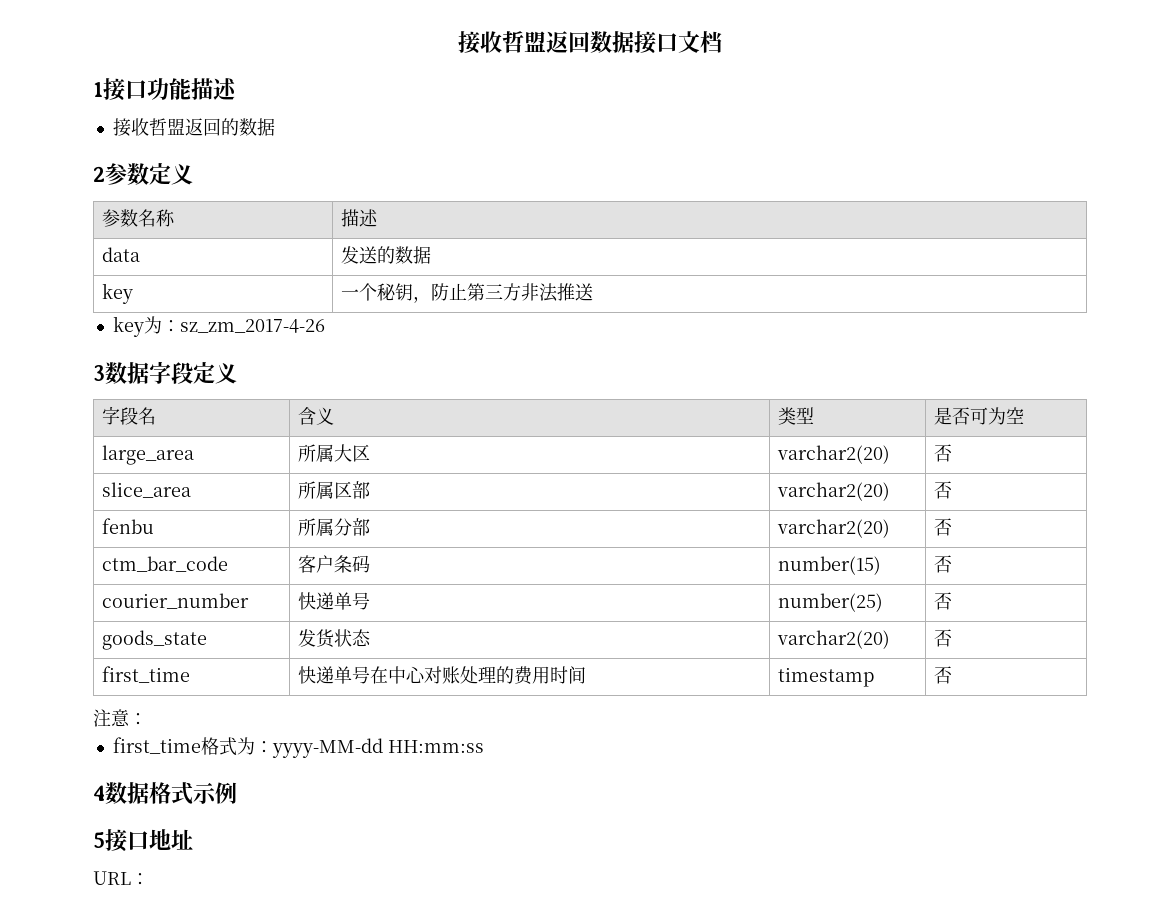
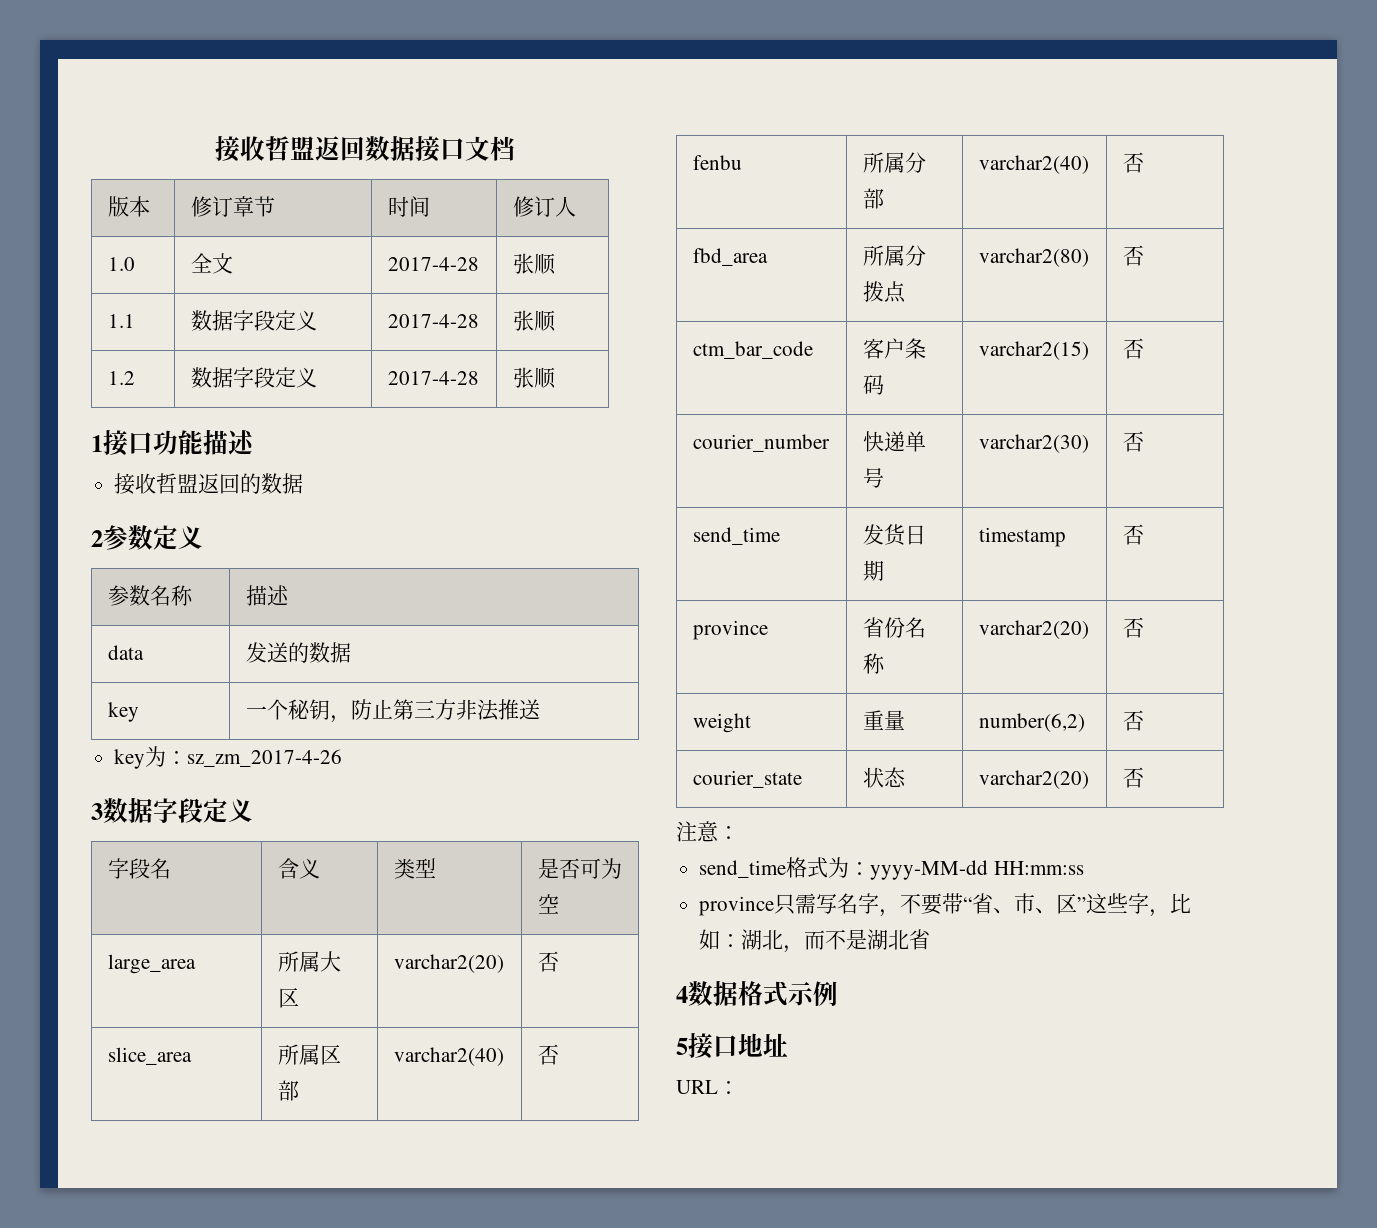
+ 版本 | 修订章节 | 时间 | 修订人
+ 1.0 | 全文 | 2017-4-28 | 张顺
+ 1.1 | 数据字段定义 | 2017-4-28 | 张顺
+ 1.2 | 数据字段定义 | 2017-4-28 | 张顺
- slice_area | 所属区部 | varchar2(20) | 否
+ slice_area | 所属区部 | varchar2(40) | 否
- fenbu | 所属分部 | varchar2(20) | 否
+ fenbu | 所属分部 | varchar2(40) | 否
+ fbd_area | 所属分拨点 | varchar2(80) | 否
- ctm_bar_code | 客户条码 | number(15) | 否
+ ctm_bar_code | 客户条码 | varchar2(15) | 否
- courier_number | 快递单号 | number(25) | 否
- goods_state | 发货状态 | varchar2(20) | 否
- first_time | 快递单号在中心对账处理的费用时间 | timestamp | 否
+ courier_number | 快递单号 | varchar2(30) | 否
+ send_time | 发货日期 | timestamp | 否
+ province | 省份名称 | varchar2(20) | 否
+ weight | 重量 | number(6,2) | 否
+ courier_state | 状态 | varchar2(20) | 否
- first_time格式为：yyyy-MM-dd HH:mm:ss
+ send_time格式为：yyyy-MM-dd HH:mm:ss
+ province只需写名字，不要带“省、市、区”这些字，比如：湖北，而不是湖北省

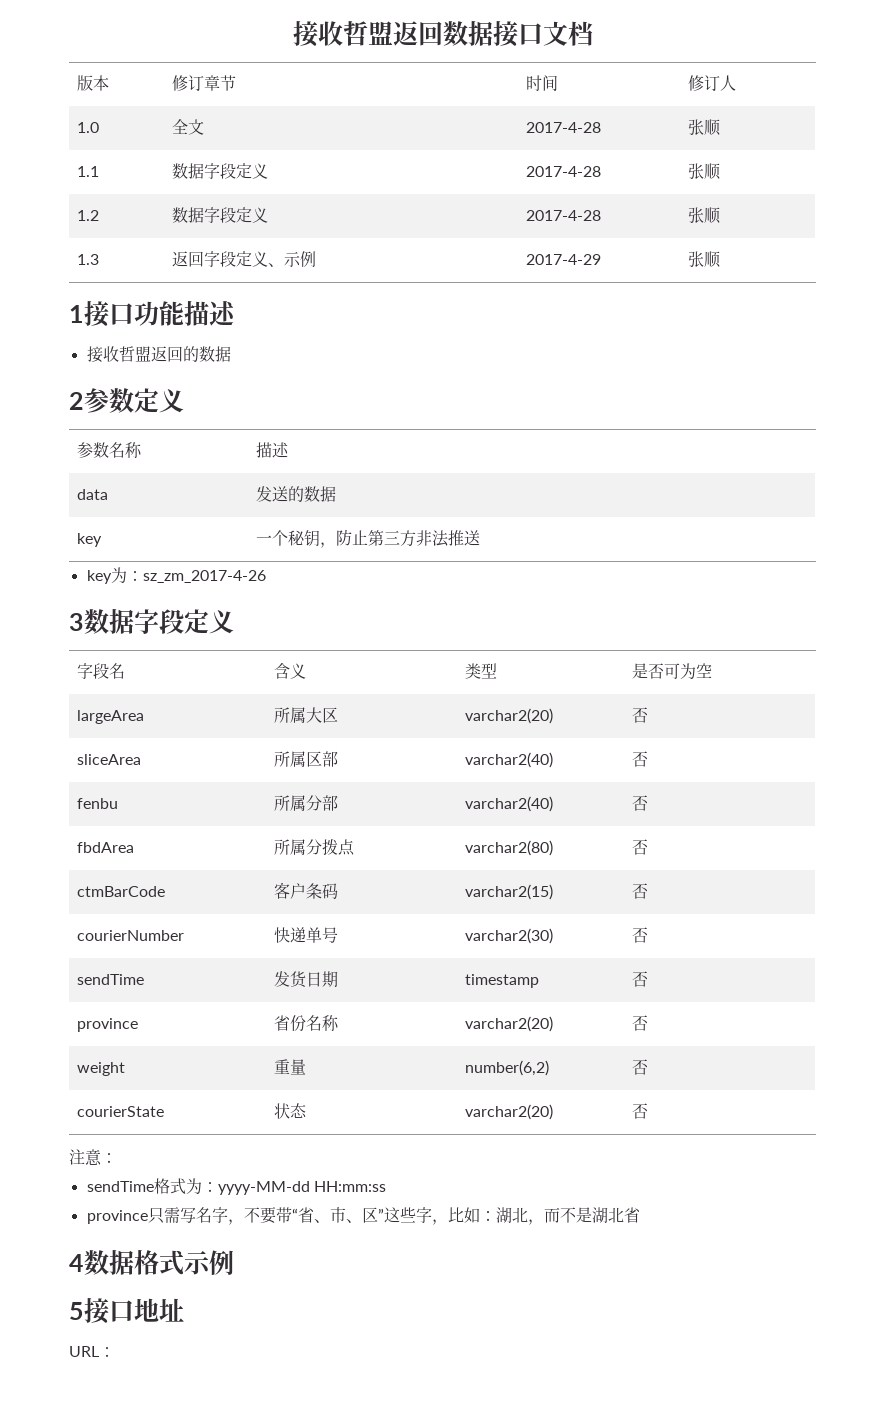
+ 1.3 | 返回字段定义、示例 | 2017-4-29 | 张顺
- large_area | 所属大区 | varchar2(20) | 否
+ largeArea | 所属大区 | varchar2(20) | 否
- slice_area | 所属区部 | varchar2(40) | 否
+ sliceArea | 所属区部 | varchar2(40) | 否
- fbd_area | 所属分拨点 | varchar2(80) | 否
+ fbdArea | 所属分拨点 | varchar2(80) | 否
- ctm_bar_code | 客户条码 | varchar2(15) | 否
+ ctmBarCode | 客户条码 | varchar2(15) | 否
- courier_number | 快递单号 | varchar2(30) | 否
+ courierNumber | 快递单号 | varchar2(30) | 否
- send_time | 发货日期 | timestamp | 否
+ sendTime | 发货日期 | timestamp | 否
- courier_state | 状态 | varchar2(20) | 否
+ courierState | 状态 | varchar2(20) | 否
- send_time格式为：yyyy-MM-dd HH:mm:ss
+ sendTime格式为：yyyy-MM-dd HH:mm:ss

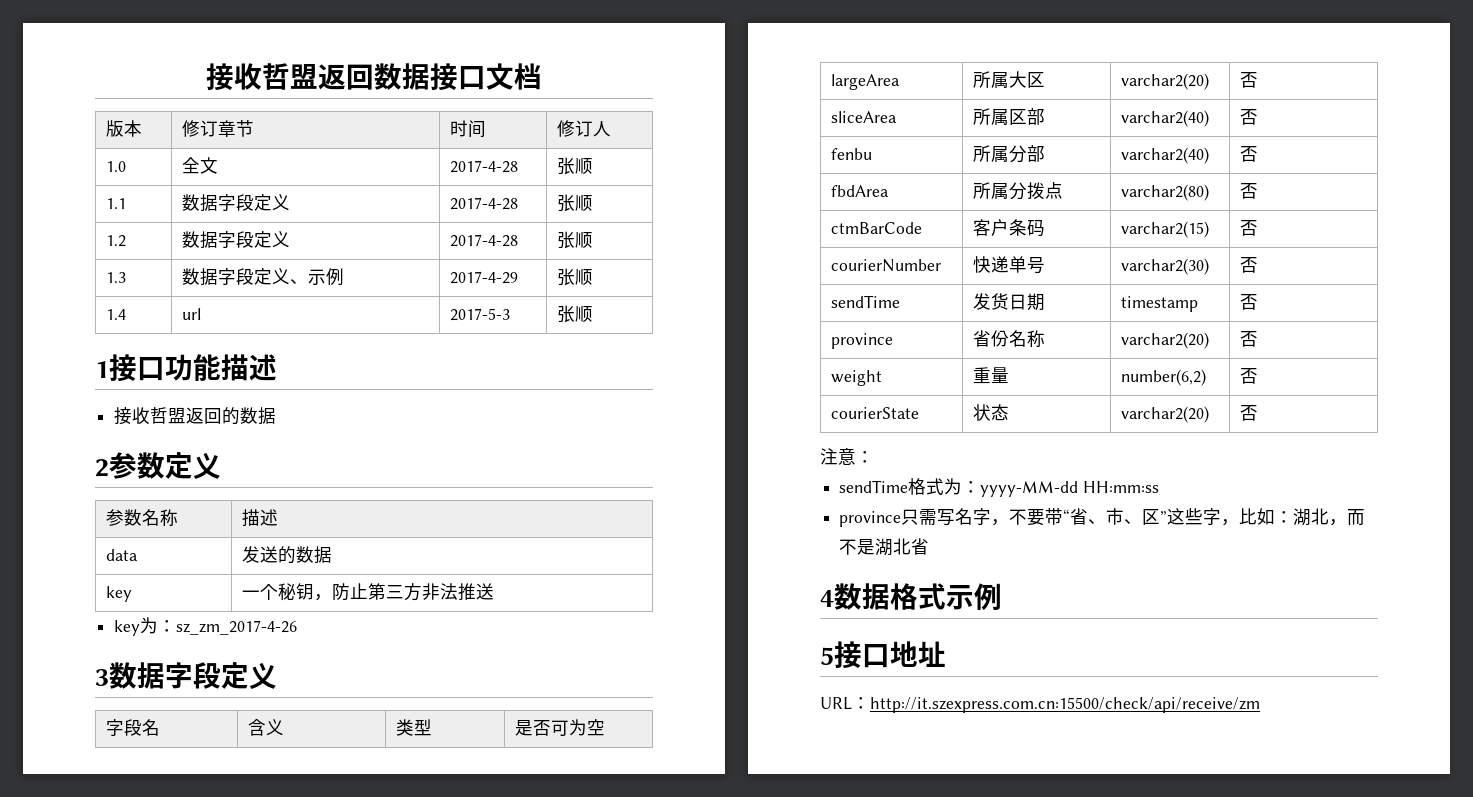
- 1.3 | 返回字段定义、示例 | 2017-4-29 | 张顺
+ 1.3 | 数据字段定义、示例 | 2017-4-29 | 张顺
+ 1.4 | url | 2017-5-3 | 张顺
- URL：
+ URL：http://it.szexpress.com.cn:15500/check/api/receive/zm

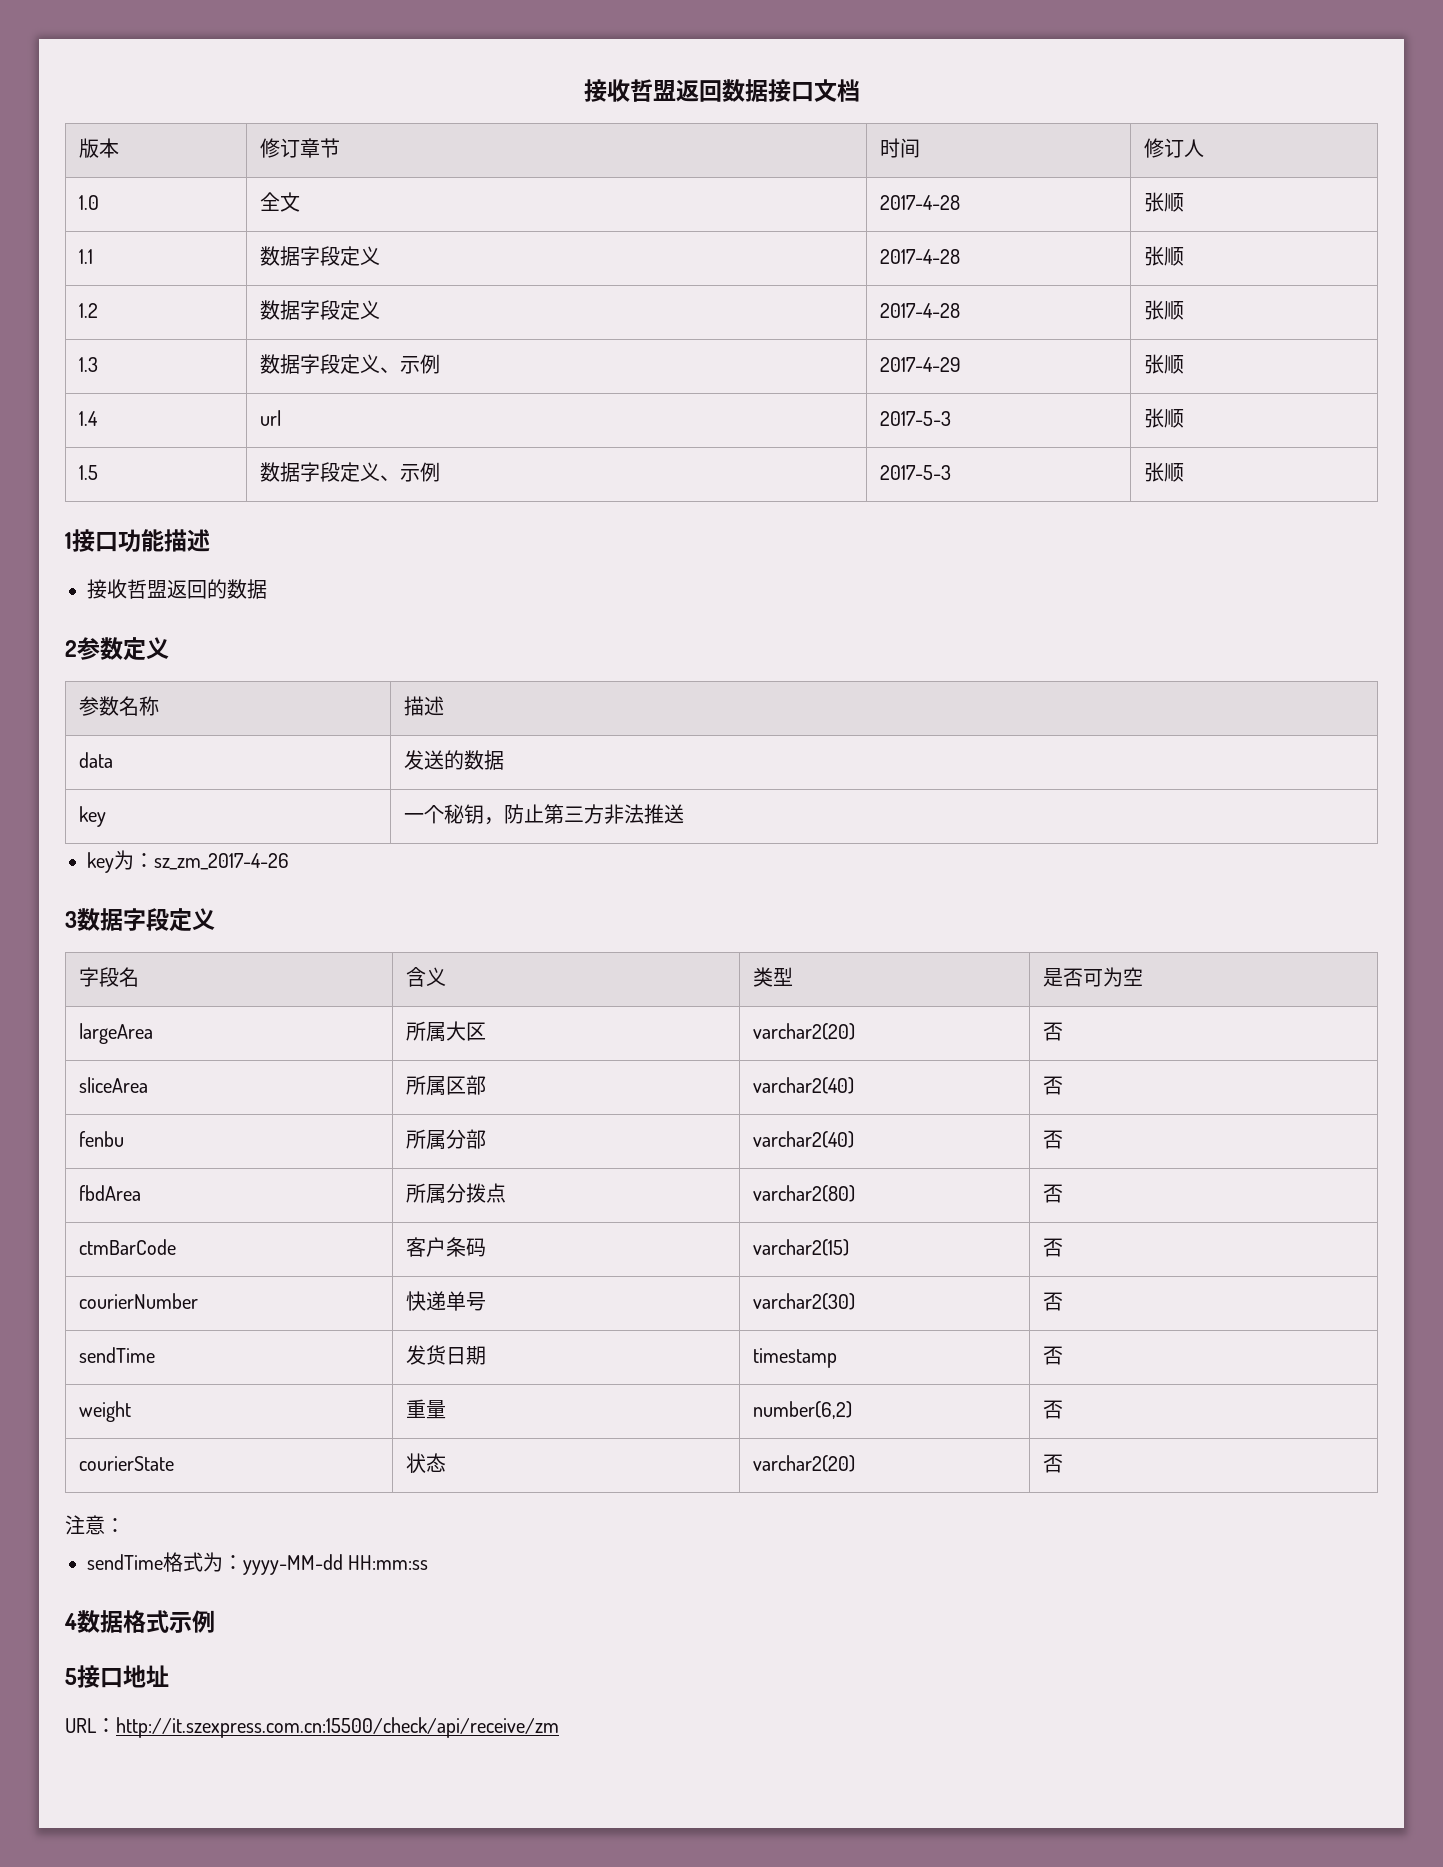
+ 1.5 | 数据字段定义、示例 | 2017-5-3 | 张顺
- province | 省份名称 | varchar2(20) | 否
- province只需写名字，不要带“省、市、区”这些字，比如：湖北，而不是湖北省

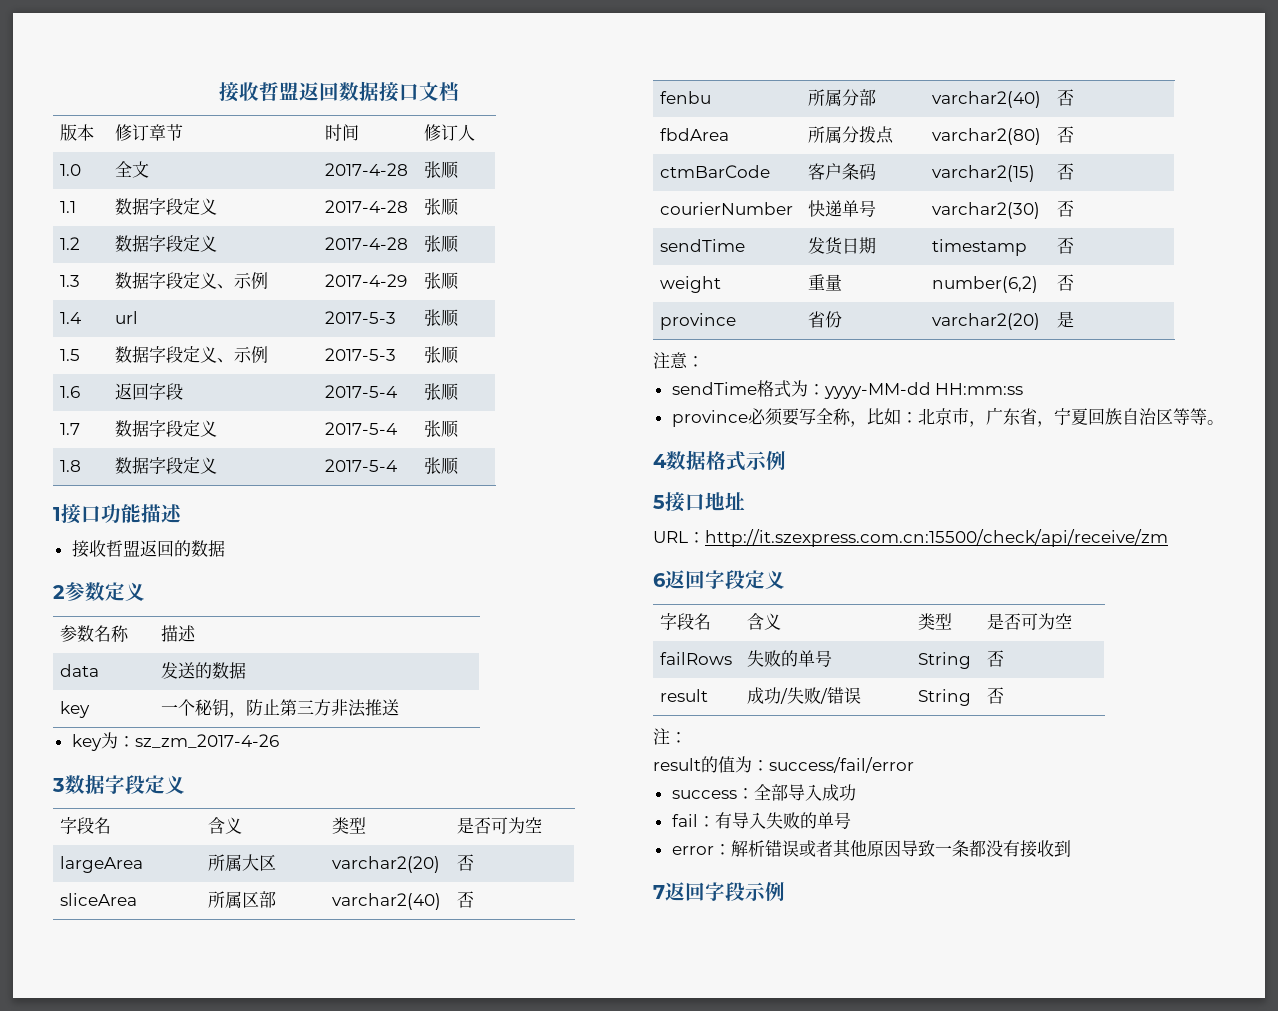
+ 1.6 | 返回字段 | 2017-5-4 | 张顺
+ 1.7 | 数据字段定义 | 2017-5-4 | 张顺
+ 1.8 | 数据字段定义 | 2017-5-4 | 张顺
- courierState | 状态 | varchar2(20) | 否
+ province | 省份 | varchar2(20) | 是
+ province必须要写全称，比如：北京市，广东省，宁夏回族自治区等等。
+ 6返回字段定义
+ 字段名 | 含义 | 类型 | 是否可为空
+ failRows | 失败的单号 | String | 否
+ result | 成功/失败/错误 | String | 否
+ 注：
+ result的值为：success/fail/error
+ success：全部导入成功
+ fail：有导入失败的单号
+ error：解析错误或者其他原因导致一条都没有接收到
+ 7返回字段示例

